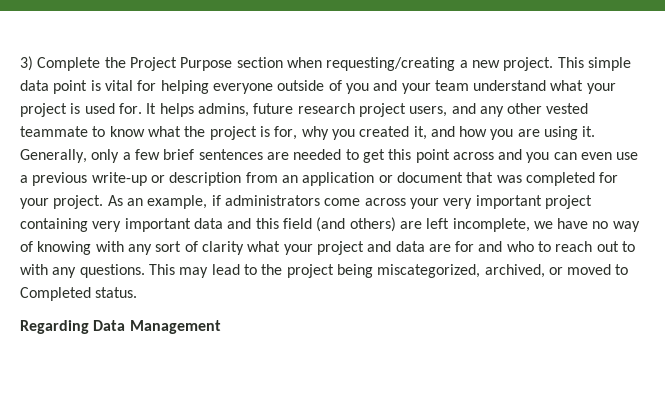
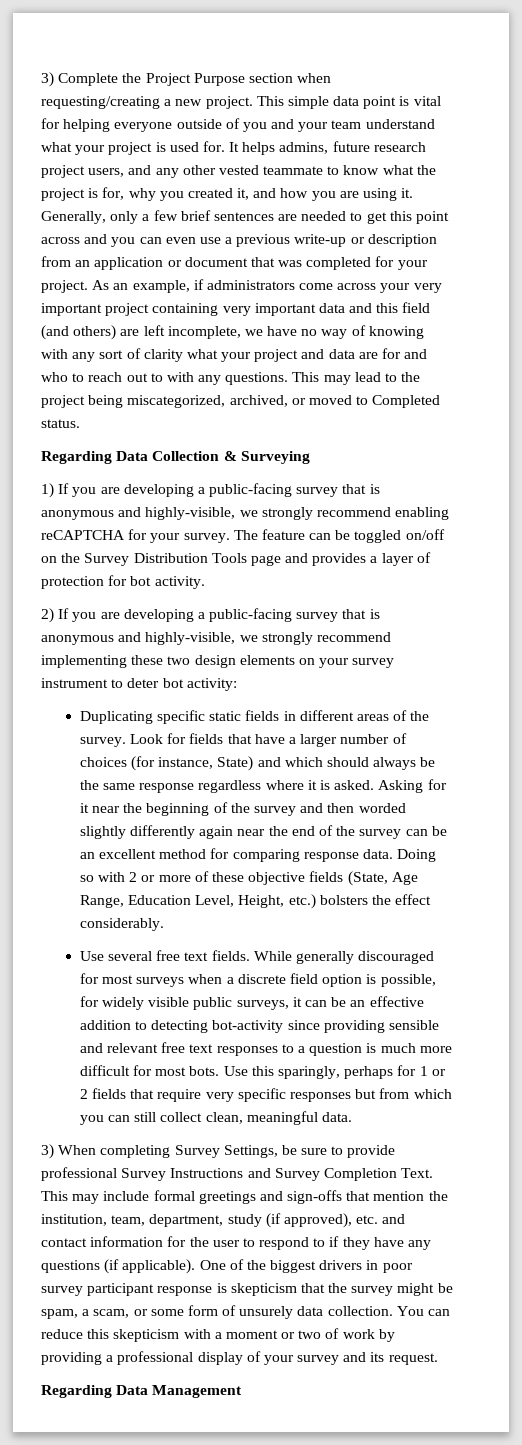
+ Regarding Data Collection & Surveying
+ 1) If you are developing a public-facing survey that is anonymous and highly-visible, we strongly recommend enabling reCAPTCHA for your survey. The feature can be toggled on/off on the Survey Distribution Tools page and provides a layer of protection for bot activity.
+ 2) If you are developing a public-facing survey that is anonymous and highly-visible, we strongly recommend implementing these two design elements on your survey instrument to deter bot activity:
+ Duplicating specific static fields in different areas of the survey. Look for fields that have a larger number of choices (for instance, State) and which should always be the same response regardless where it is asked. Asking for it near the beginning of the survey and then worded slightly differently again near the end of the survey can be an excellent method for comparing response data. Doing so with 2 or more of these objective fields (State, Age Range, Education Level, Height, etc.) bolsters the effect considerably.
+ Use several free text fields. While generally discouraged for most surveys when a discrete field option is possible, for widely visible public surveys, it can be an effective addition to detecting bot-activity since providing sensible and relevant free text responses to a question is much more difficult for most bots. Use this sparingly, perhaps for 1 or 2 fields that require very specific responses but from which you can still collect clean, meaningful data.
+ 3) When completing Survey Settings, be sure to provide professional Survey Instructions and Survey Completion Text. This may include formal greetings and sign-offs that mention the institution, team, department, study (if approved), etc. and contact information for the user to respond to if they have any questions (if applicable). One of the biggest drivers in poor survey participant response is skepticism that the survey might be spam, a scam, or some form of unsurely data collection. You can reduce this skepticism with a moment or two of work by providing a professional display of your survey and its request.

